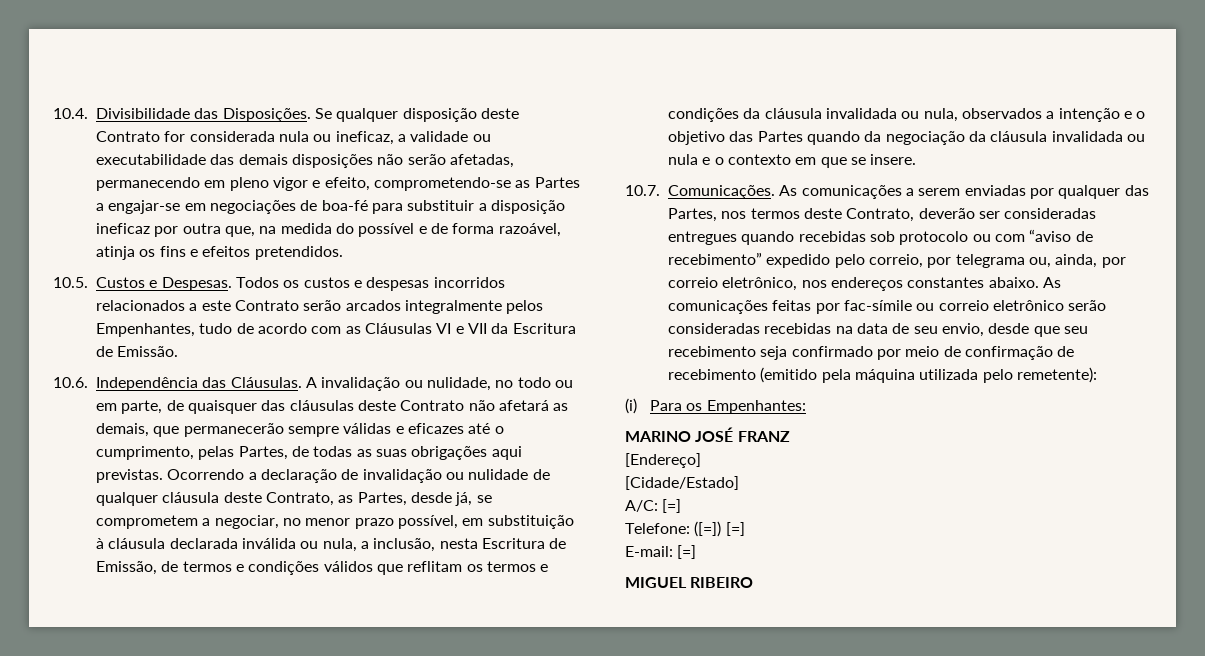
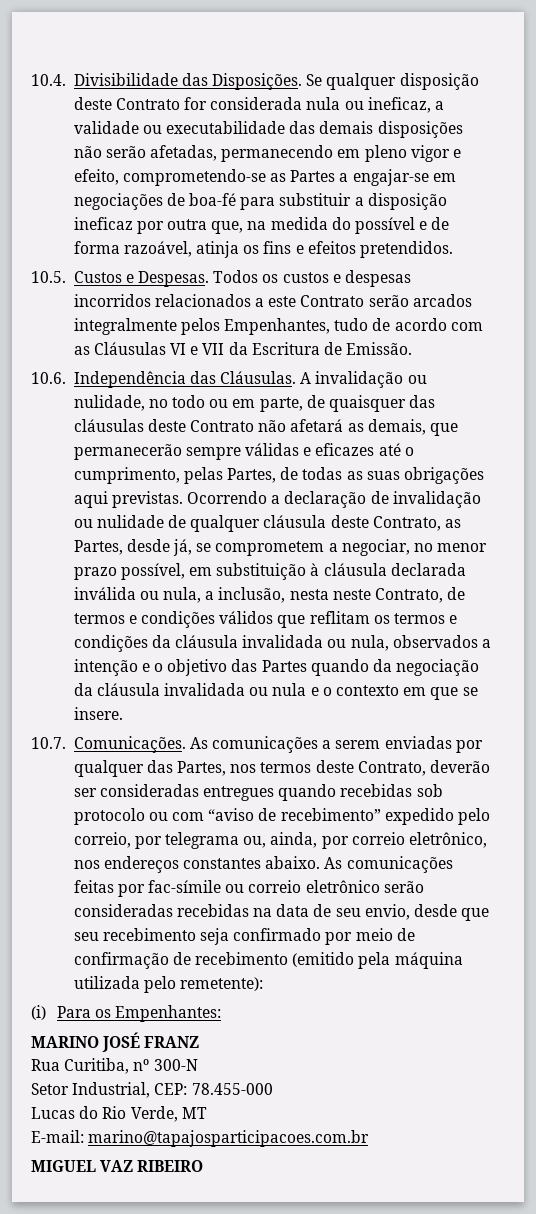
- Ocorrendo a declaração de invalidação ou nulidade de qualquer cláusula deste Contrato, as Partes, desde já, se comprometem a negociar, no menor prazo possível, em substituição à cláusula declarada inválida ou nula, a inclusão, nesta Escritura de Emissão, de termos e condições válidos que reflitam os termos e condições da cláusula invalidada ou nula, observados a intenção e o objetivo das Partes quando da negociação da cláusula invalidada ou nula e o contexto em que se insere.
+ Ocorrendo a declaração de invalidação ou nulidade de qualquer cláusula deste Contrato, as Partes, desde já, se comprometem a negociar, no menor prazo possível, em substituição à cláusula declarada inválida ou nula, a inclusão, nesta neste Contrato, de termos e condições válidos que reflitam os termos e condições da cláusula invalidada ou nula, observados a intenção e o objetivo das Partes quando da negociação da cláusula invalidada ou nula e o contexto em que se insere.
- [Endereço]
- [Cidade/Estado]
- A/C: [=]
- Telefone: ([=]) [=]
+ Rua Curitiba, nº 300-N
+ Setor Industrial, CEP: 78.455-000
+ Lucas do Rio Verde, MT
- E-mail: [=]
+ E-mail: marino@tapajosparticipacoes.com.br
- MIGUEL RIBEIRO
+ MIGUEL VAZ RIBEIRO

